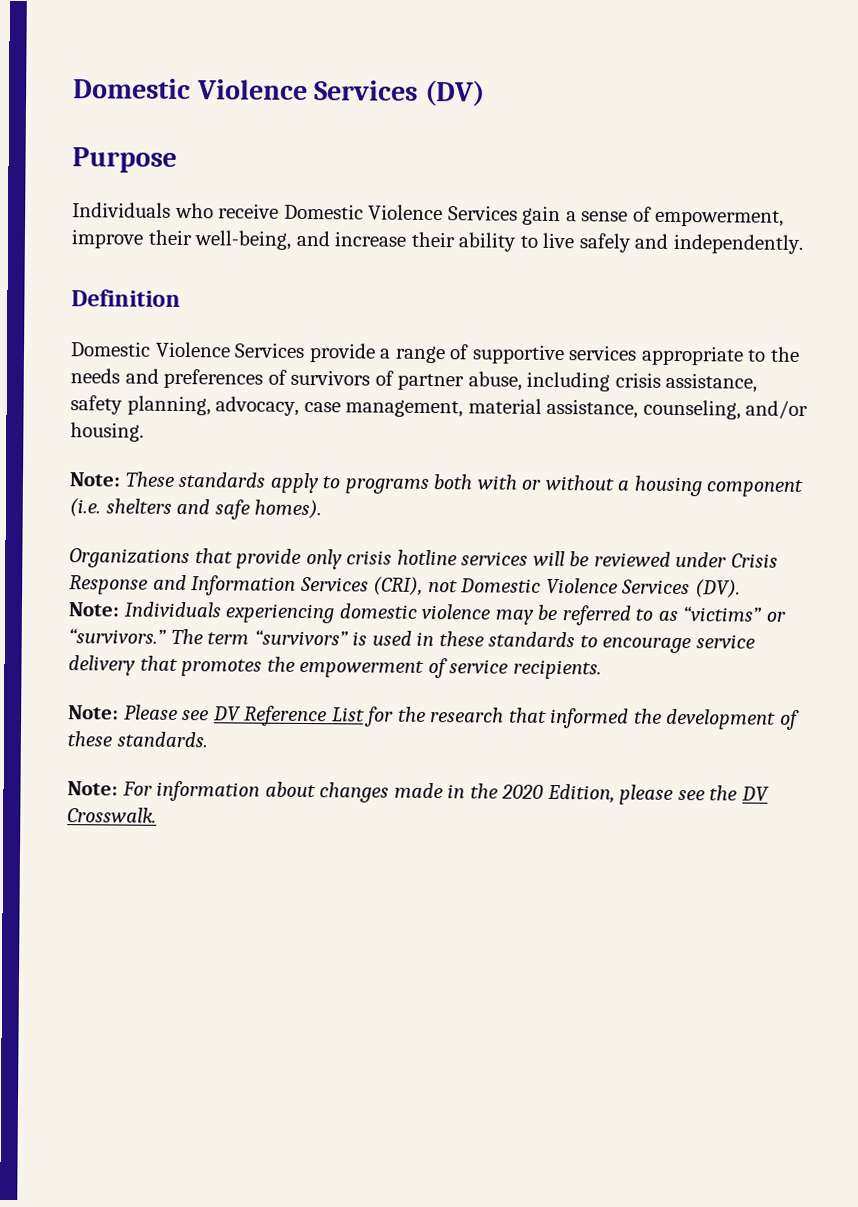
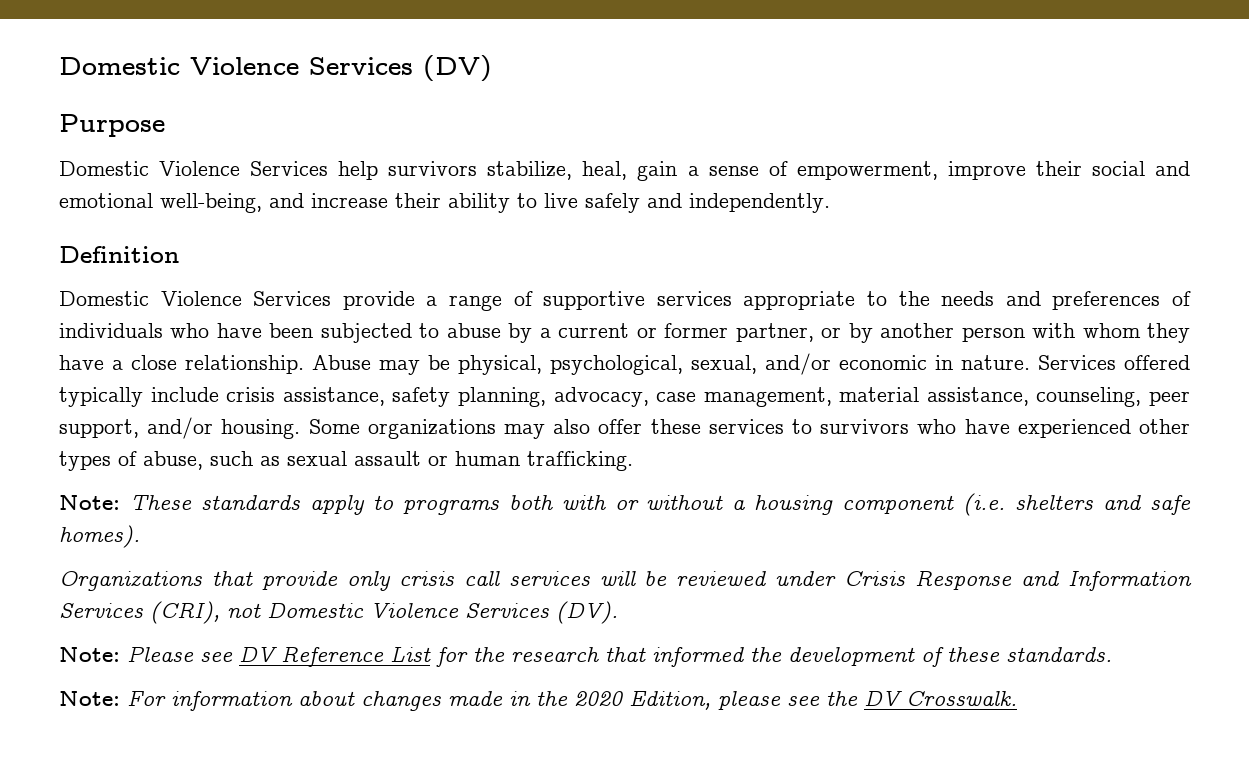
- Individuals who receive Domestic Violence Services gain a sense of empowerment, improve their well-being, and increase their ability to live safely and independently.
+ Domestic Violence Services help survivors stabilize, heal, gain a sense of empowerment, improve their social and emotional well-being, and increase their ability to live safely and independently.
- Domestic Violence Services provide a range of supportive services appropriate to the needs and preferences of survivors of partner abuse, including crisis assistance, safety planning, advocacy, case management, material assistance, counseling, and/or housing.
+ Domestic Violence Services provide a range of supportive services appropriate to the needs and preferences of individuals who have been subjected to abuse by a current or former partner, or by another person with whom they have a close relationship. Abuse may be physical, psychological, sexual, and/or economic in nature. Services offered typically include crisis assistance, safety planning, advocacy, case management, material assistance, counseling, peer support, and/or housing. Some organizations may also offer these services to survivors who have experienced other types of abuse, such as sexual assault or human trafficking.
- Organizations that provide only crisis hotline services will be reviewed under Crisis Response and Information Services (CRI), not Domestic Violence Services (DV).
+ Organizations that provide only crisis call services will be reviewed under Crisis Response and Information Services (CRI), not Domestic Violence Services (DV).
- Note: Individuals experiencing domestic violence may be referred to as “victims” or “survivors.” The term “survivors” is used in these standards to encourage service delivery that promotes the empowerment of service recipients.

